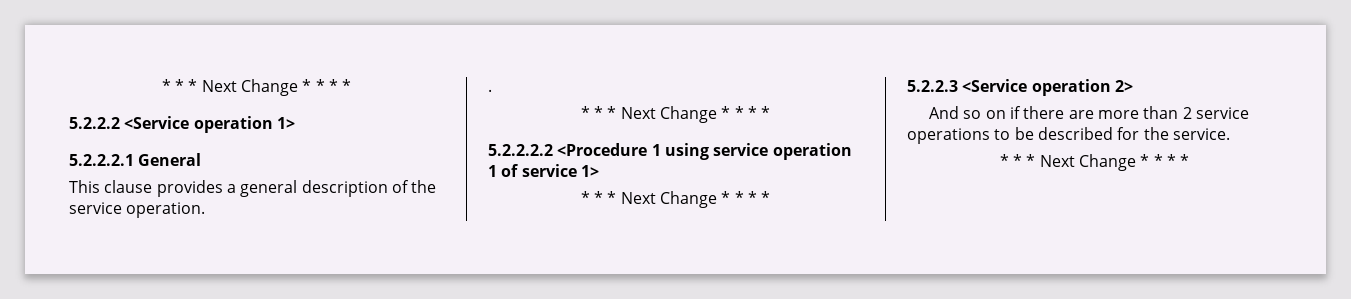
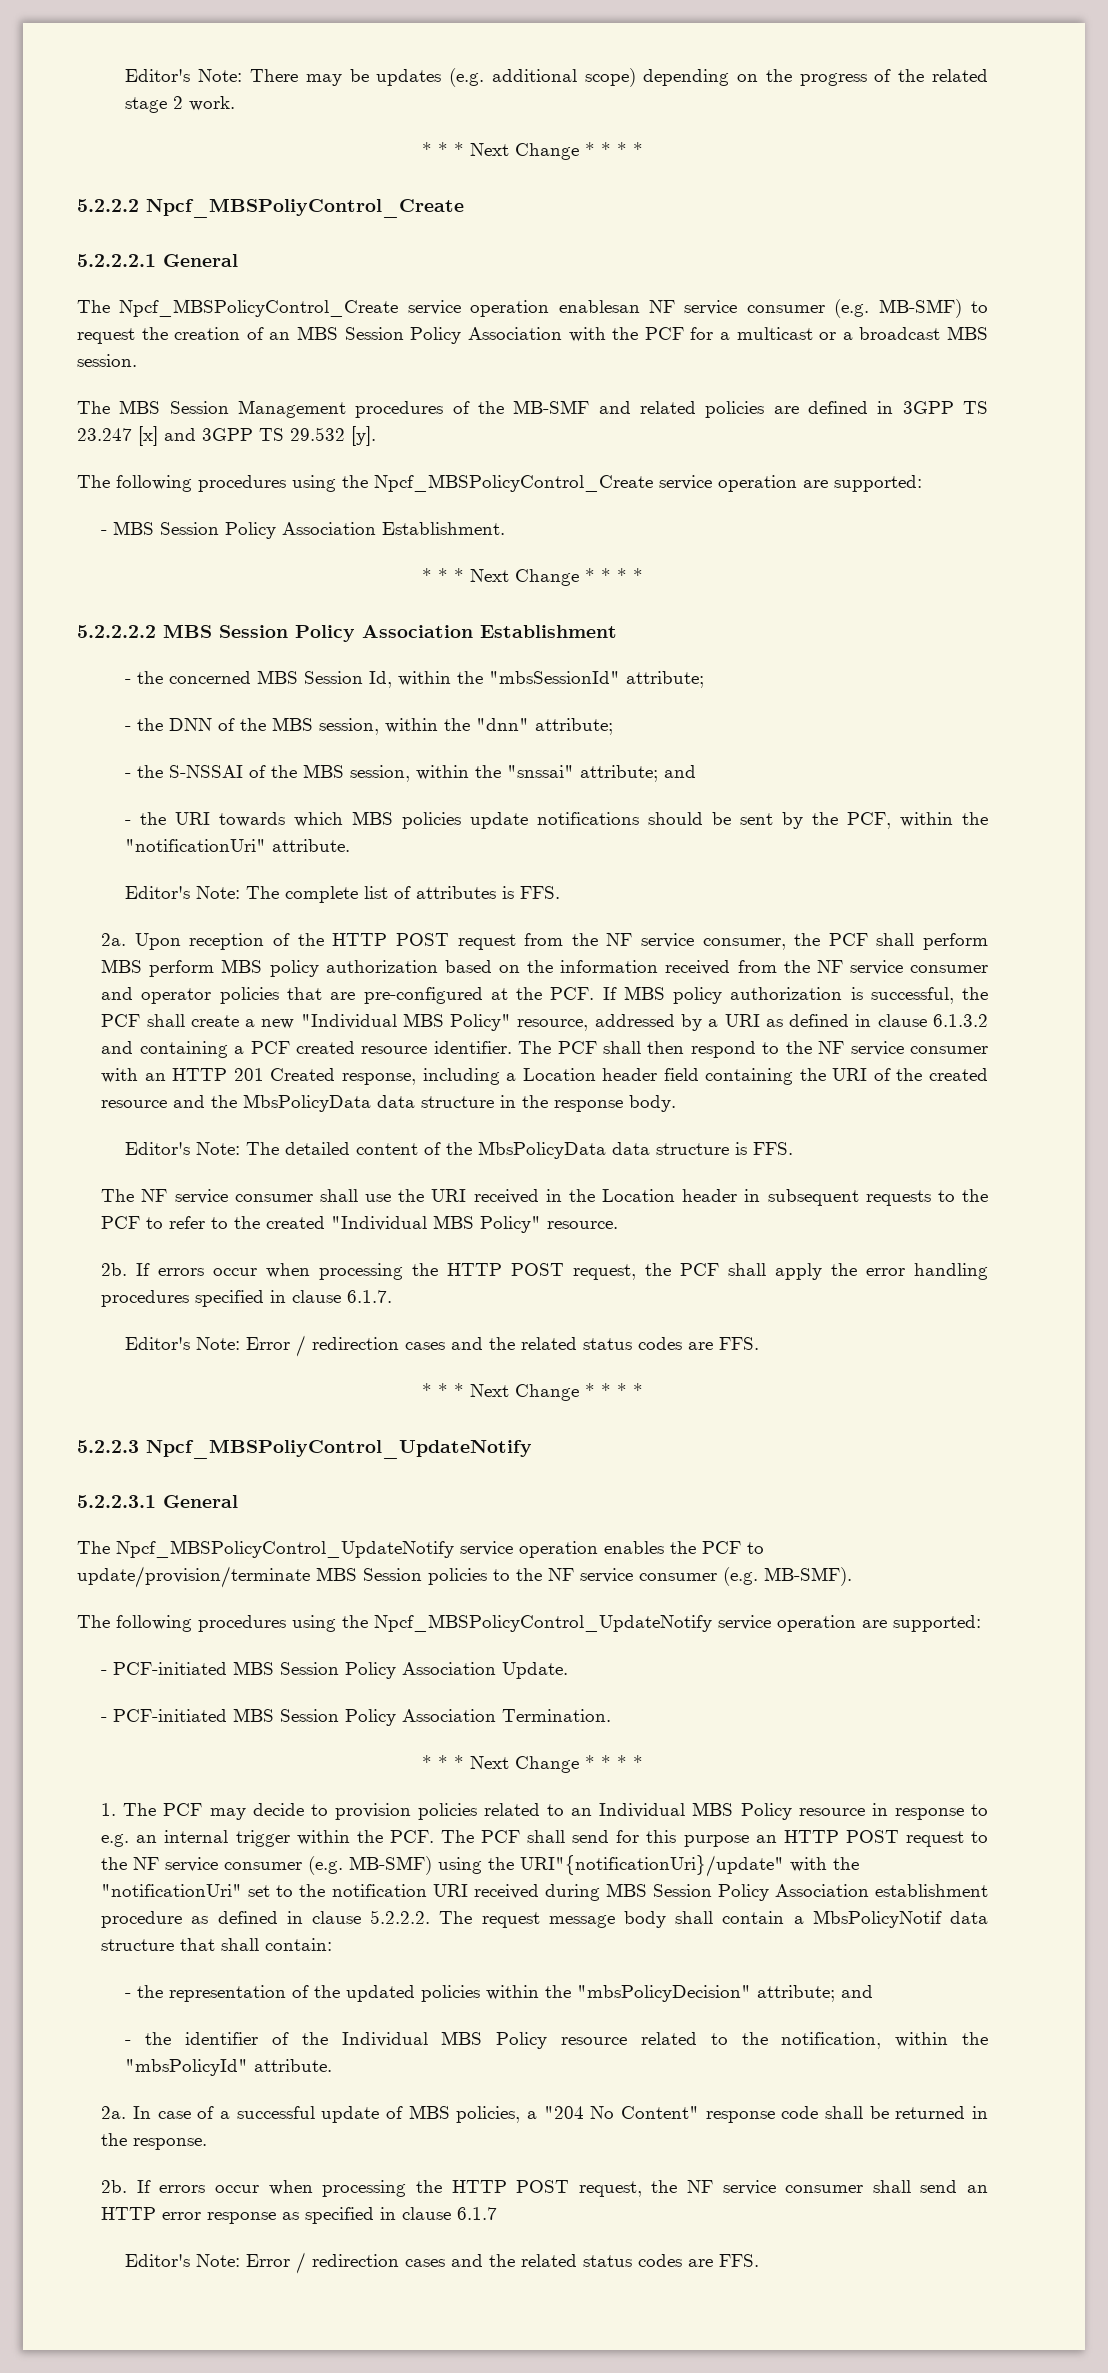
+ Editor's Note: There may be updates (e.g. additional scope) depending on the progress of the related stage 2 work.
- 5.2.2.2 <Service operation 1>
+ 5.2.2.2 Npcf_MBSPoliyControl_Create
- This clause provides a general description of the service operation.
- .
+ The Npcf_MBSPolicyControl_Create service operation enablesan NF service consumer (e.g. MB-SMF) to request the creation of an MBS Session Policy Association with the PCF for a multicast or a broadcast MBS session.
+ The MBS Session Management procedures of the MB-SMF and related policies are defined in 3GPP TS 23.247 [x] and 3GPP TS 29.532 [y].
+ The following procedures using the Npcf_MBSPolicyControl_Create service operation are supported:
+ - MBS Session Policy Association Establishment.
- 5.2.2.2.2 <Procedure 1 using service operation 1 of service 1>
+ 5.2.2.2.2 MBS Session Policy Association Establishment
+ - the concerned MBS Session Id, within the "mbsSessionId" attribute;
+ - the DNN of the MBS session, within the "dnn" attribute;
+ - the S-NSSAI of the MBS session, within the "snssai" attribute; and
+ - the URI towards which MBS policies update notifications should be sent by the PCF, within the "notificationUri" attribute.
+ Editor's Note: The complete list of attributes is FFS.
+ 2a. Upon reception of the HTTP POST request from the NF service consumer, the PCF shall perform MBS perform MBS policy authorization based on the information received from the NF service consumer and operator policies that are pre-configured at the PCF. If MBS policy authorization is successful, the PCF shall create a new "Individual MBS Policy" resource, addressed by a URI as defined in clause 6.1.3.2 and containing a PCF created resource identifier. The PCF shall then respond to the NF service consumer with an HTTP 201 Created response, including a Location header field containing the URI of the created resource and the MbsPolicyData data structure in the response body.
+ Editor's Note: The detailed content of the MbsPolicyData data structure is FFS.
+ The NF service consumer shall use the URI received in the Location header in subsequent requests to the PCF to refer to the created "Individual MBS Policy" resource.
+ 2b. If errors occur when processing the HTTP POST request, the PCF shall apply the error handling procedures specified in clause 6.1.7.
+ Editor's Note: Error / redirection cases and the related status codes are FFS.
- 5.2.2.3 <Service operation 2>
- And so on if there are more than 2 service operations to be described for the service.
+ 5.2.2.3 Npcf_MBSPoliyControl_UpdateNotify
+ 5.2.2.3.1 General
+ The Npcf_MBSPolicyControl_UpdateNotify service operation enables the PCF to update/provision/terminate MBS Session policies to the NF service consumer (e.g. MB-SMF).
+ The following procedures using the Npcf_MBSPolicyControl_UpdateNotify service operation are supported:
+ - PCF-initiated MBS Session Policy Association Update.
+ - PCF-initiated MBS Session Policy Association Termination.
  * * * Next Change * * * *
+ 1. The PCF may decide to provision policies related to an Individual MBS Policy resource in response to e.g. an internal trigger within the PCF. The PCF shall send for this purpose an HTTP POST request to the NF service consumer (e.g. MB-SMF) using the URI"{notificationUri}/update" with the "notificationUri" set to the notification URI received during MBS Session Policy Association establishment procedure as defined in clause 5.2.2.2. The request message body shall contain a MbsPolicyNotif data structure that shall contain:
+ - the representation of the updated policies within the "mbsPolicyDecision" attribute; and
+ - the identifier of the Individual MBS Policy resource related to the notification, within the "mbsPolicyId" attribute.
+ 2a. In case of a successful update of MBS policies, a "204 No Content" response code shall be returned in the response.
+ 2b. If errors occur when processing the HTTP POST request, the NF service consumer shall send an HTTP error response as specified in clause 6.1.7
+ Editor's Note: Error / redirection cases and the related status codes are FFS.

